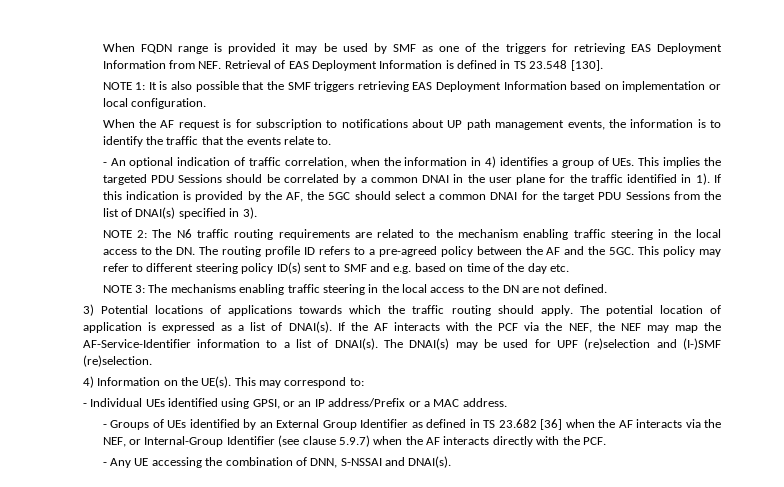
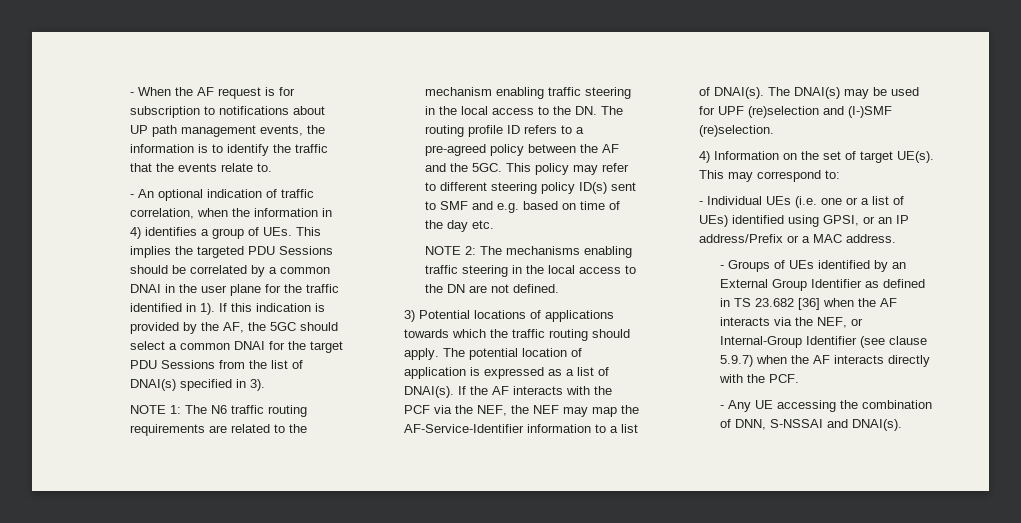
- When FQDN range is provided it may be used by SMF as one of the triggers for retrieving EAS Deployment Information from NEF. Retrieval of EAS Deployment Information is defined in TS 23.548 [130].
- NOTE 1: It is also possible that the SMF triggers retrieving EAS Deployment Information based on implementation or local configuration.
- When the AF request is for subscription to notifications about UP path management events, the information is to identify the traffic that the events relate to.
+ - When the AF request is for subscription to notifications about UP path management events, the information is to identify the traffic that the events relate to.
- NOTE 2: The N6 traffic routing requirements are related to the mechanism enabling traffic steering in the local access to the DN. The routing profile ID refers to a pre-agreed policy between the AF and the 5GC.
+ NOTE 1: The N6 traffic routing requirements are related to the mechanism enabling traffic steering in the local access to the DN. The routing profile ID refers to a pre-agreed policy between the AF and the 5GC.
- NOTE 3: The mechanisms enabling traffic steering in the local access to the DN are not defined.
+ NOTE 2: The mechanisms enabling traffic steering in the local access to the DN are not defined.
- 4) Information on the UE(s).
+ 4) Information on the set of target UE(s).
- - Individual UEs identified using GPSI, or an IP address/Prefix or a MAC address.
+ - Individual UEs (i.e. one or a list of UEs) identified using GPSI, or an IP address/Prefix or a MAC address.

